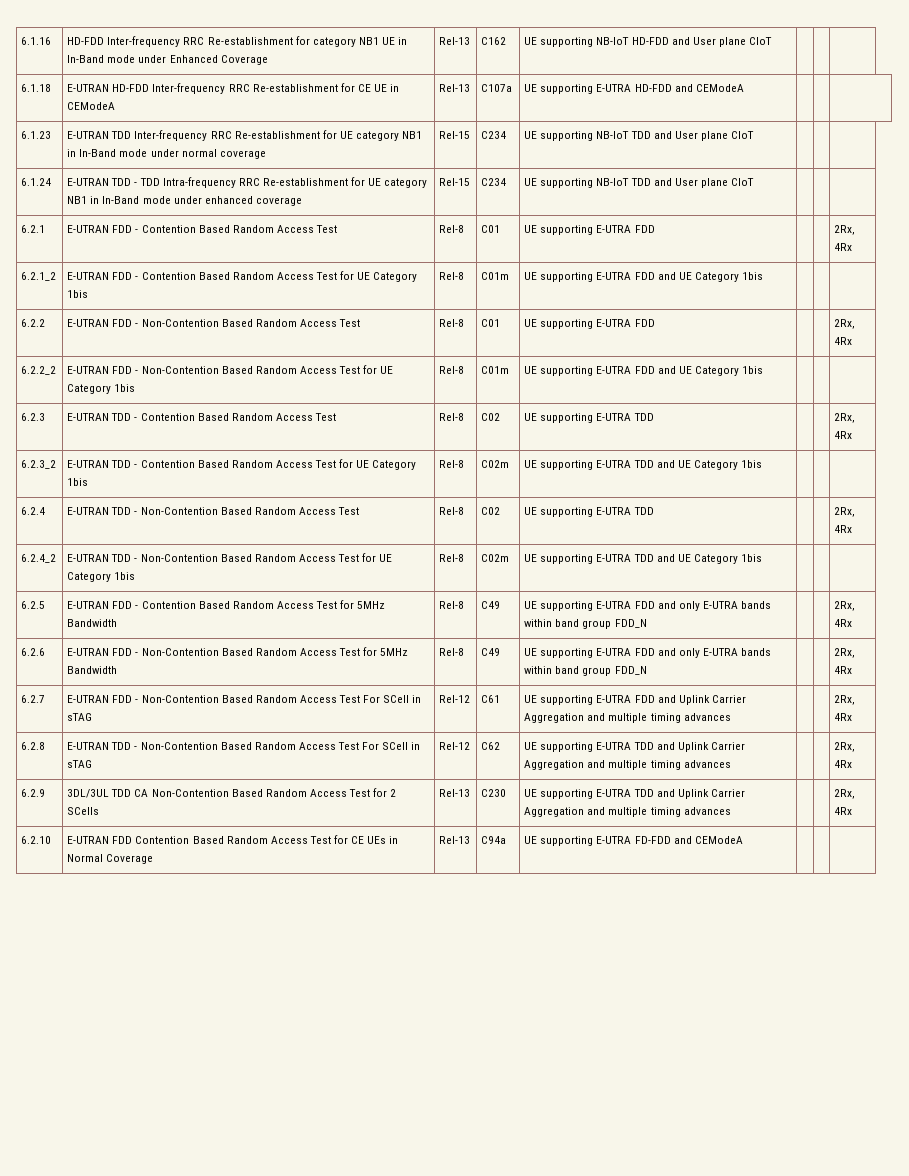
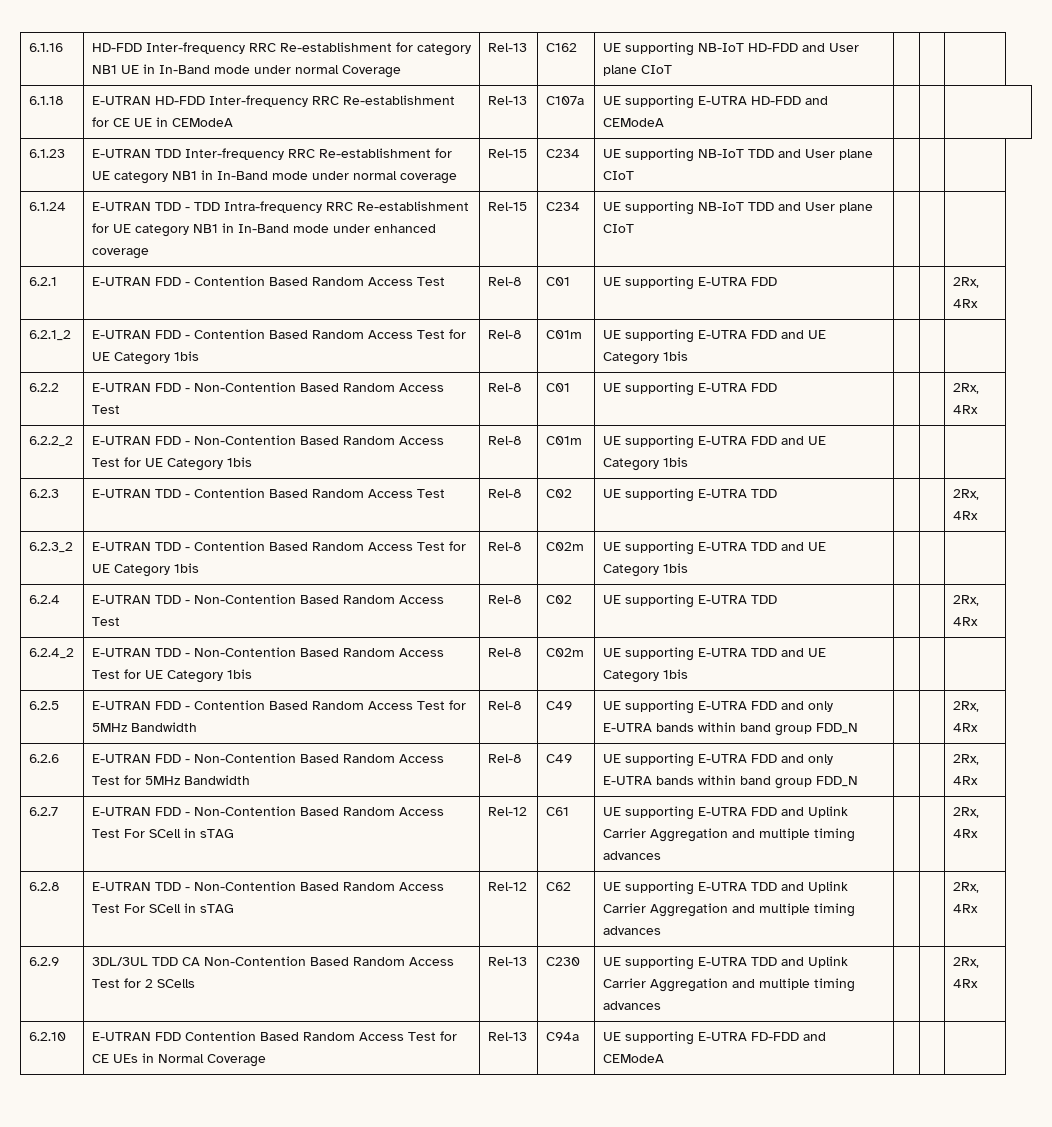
- 6.1.16 | HD-FDD Inter-frequency RRC Re-establishment for category NB1 UE in In-Band mode under Enhanced Coverage | Rel-13 | C162 | UE supporting NB-IoT HD-FDD and User plane CIoT | | |
+ 6.1.16 | HD-FDD Inter-frequency RRC Re-establishment for category NB1 UE in In-Band mode under normal Coverage | Rel-13 | C162 | UE supporting NB-IoT HD-FDD and User plane CIoT | | |

